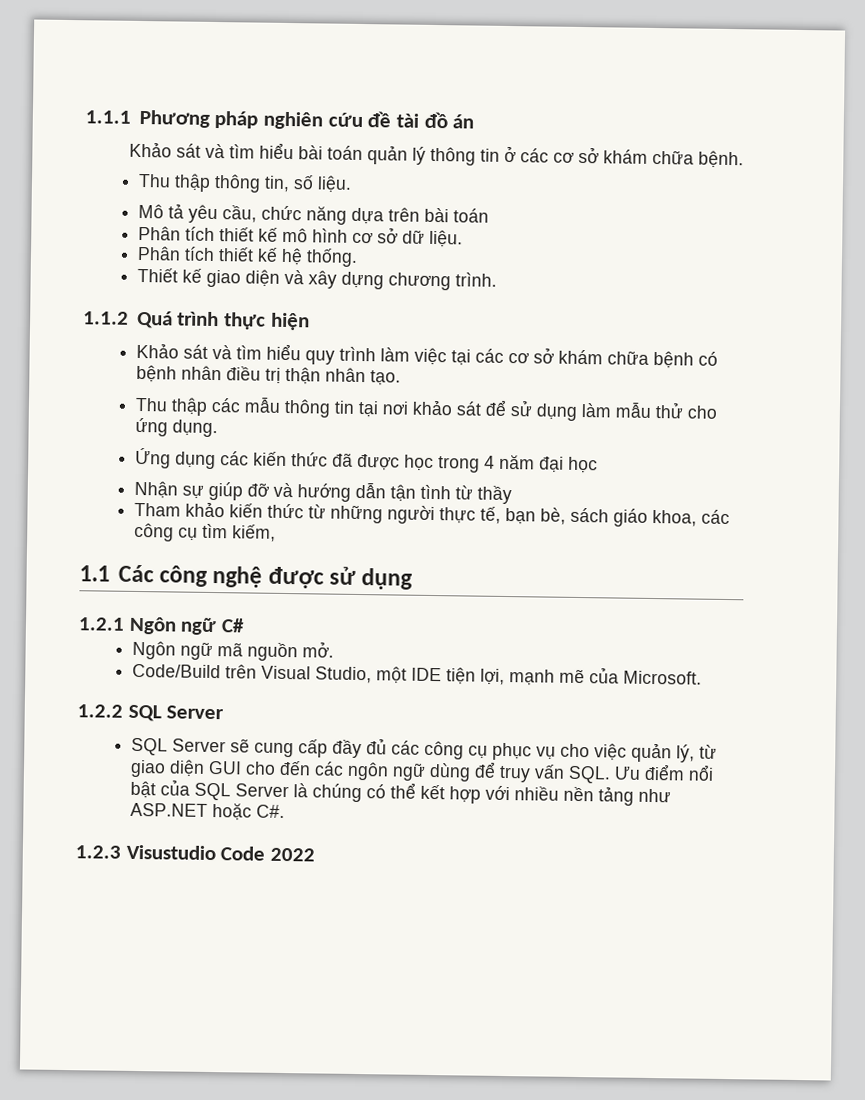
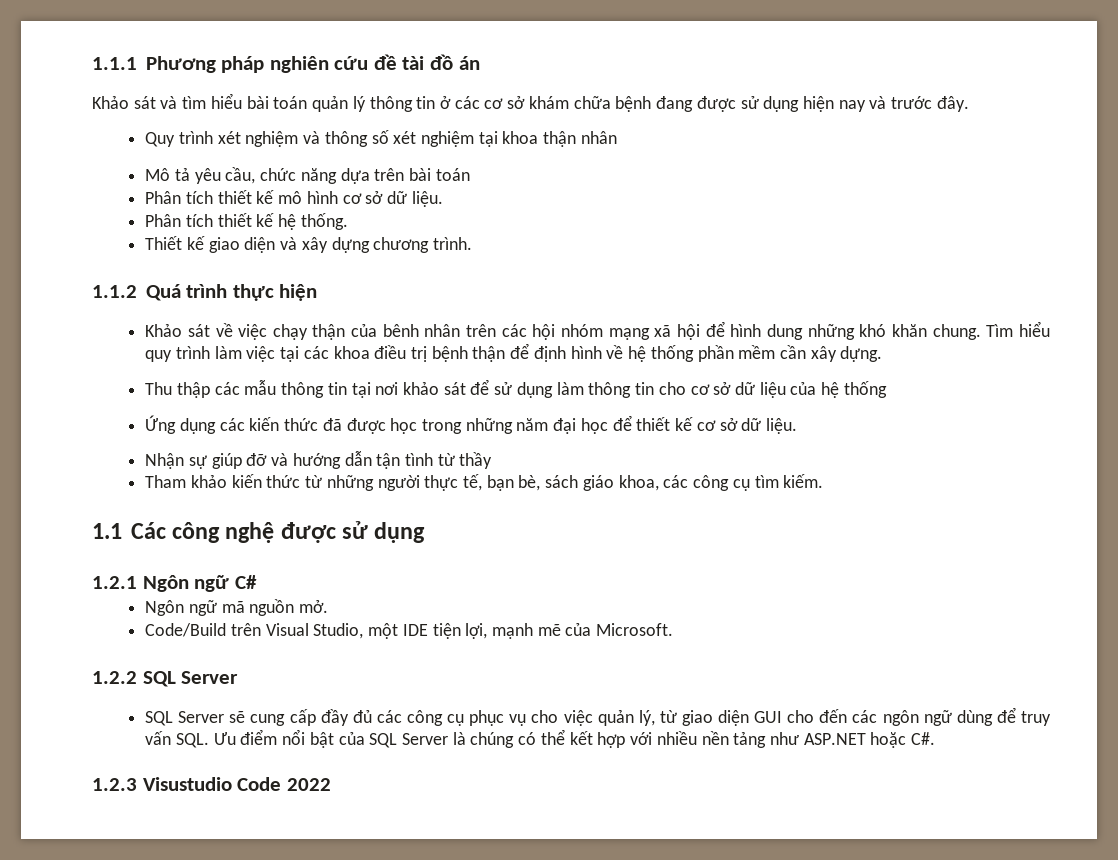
- Khảo sát và tìm hiểu bài toán quản lý thông tin ở các cơ sở khám chữa bệnh.
- Thu thập thông tin, số liệu.
+ Khảo sát và tìm hiểu bài toán quản lý thông tin ở các cơ sở khám chữa bệnh đang được sử dụng hiện nay và trước đây.
+ Quy trình xét nghiệm và thông số xét nghiệm tại khoa thận nhân
- Khảo sát và tìm hiểu quy trình làm việc tại các cơ sở khám chữa bệnh có bệnh nhân điều trị thận nhân tạo.
+ Khảo sát về việc chạy thận của bênh nhân trên các hội nhóm mạng xã hội để hình dung những khó khăn chung. Tìm hiểu quy trình làm việc tại các khoa điều trị bệnh thận để định hình về hệ thống phần mềm cần xây dựng.
- Thu thập các mẫu thông tin tại nơi khảo sát để sử dụng làm mẫu thử cho ứng dụng.
+ Thu thập các mẫu thông tin tại nơi khảo sát để sử dụng làm thông tin cho cơ sở dữ liệu của hệ thống
- Ứng dụng các kiến thức đã được học trong 4 năm đại học
+ Ứng dụng các kiến thức đã được học trong những năm đại học để thiết kế cơ sở dữ liệu.
- Tham khảo kiến thức từ những người thực tế, bạn bè, sách giáo khoa, các công cụ tìm kiếm,
+ Tham khảo kiến thức từ những người thực tế, bạn bè, sách giáo khoa, các công cụ tìm kiếm.

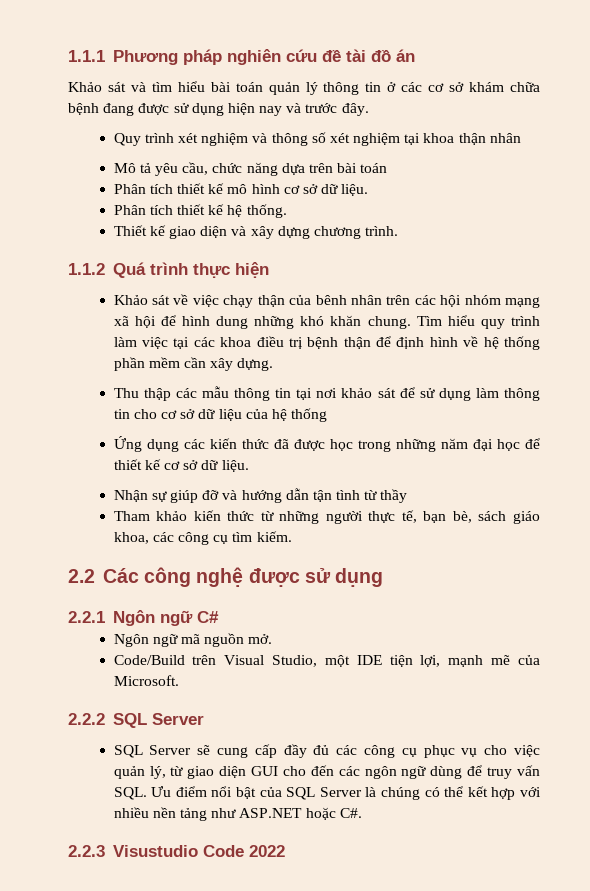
- 1.1 Các công nghệ được sử dụng
+ 2.2 Các công nghệ được sử dụng
- 1.2.1 Ngôn ngữ C#
+ 2.2.1 Ngôn ngữ C#
- 1.2.2 SQL Server
+ 2.2.2 SQL Server
- 1.2.3 Visustudio Code 2022
+ 2.2.3 Visustudio Code 2022

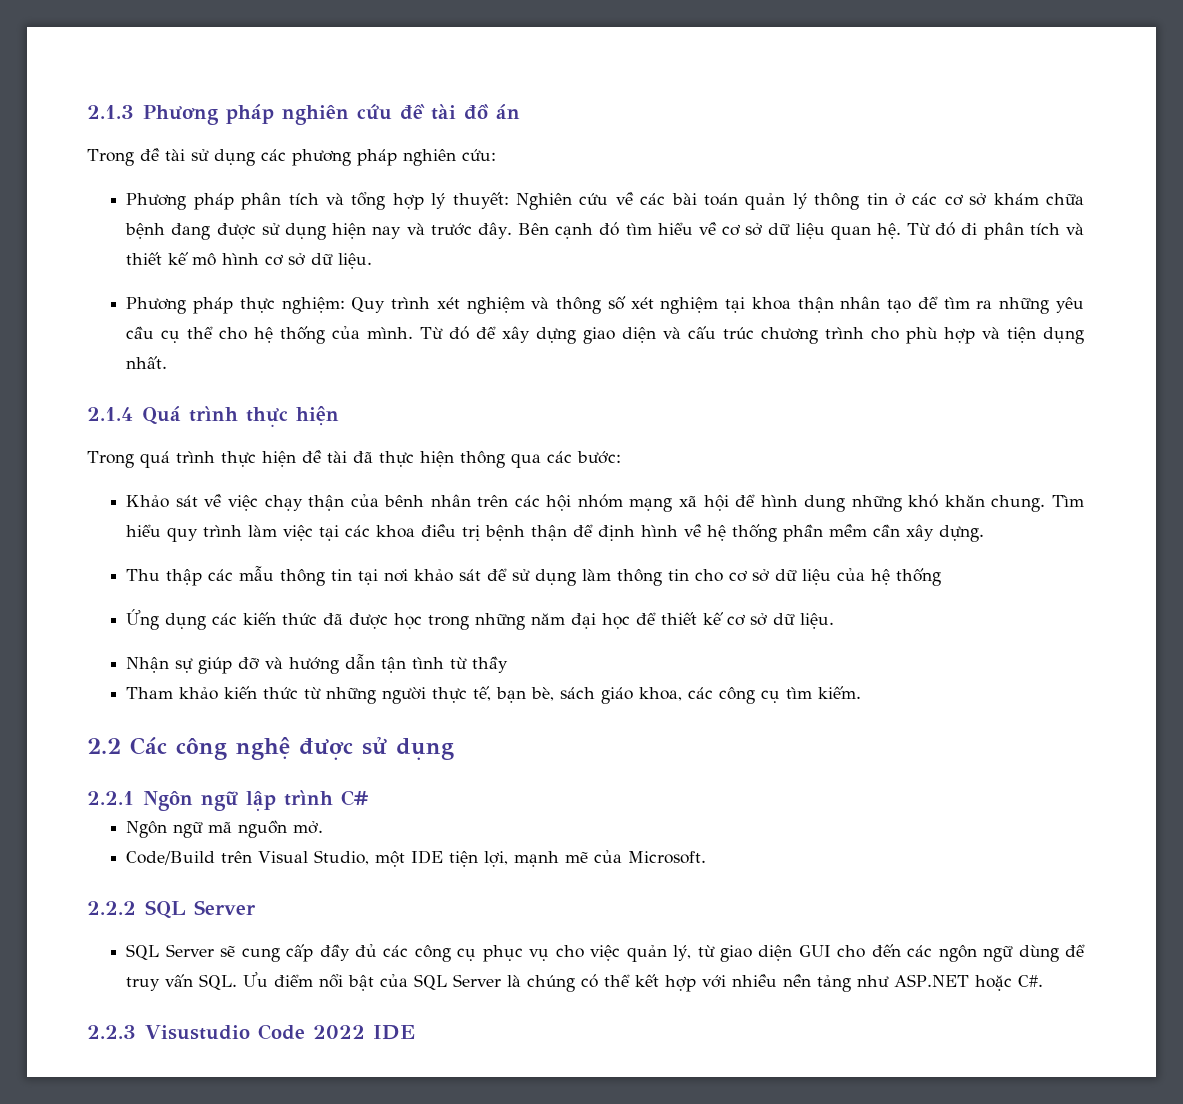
- 1.1.1 Phương pháp nghiên cứu đề tài đồ án
+ 2.1.3 Phương pháp nghiên cứu đề tài đồ án
- Khảo sát và tìm hiểu bài toán quản lý thông tin ở các cơ sở khám chữa bệnh đang được sử dụng hiện nay và trước đây.
- Quy trình xét nghiệm và thông số xét nghiệm tại khoa thận nhân
- Mô tả yêu cầu, chức năng dựa trên bài toán
- Phân tích thiết kế mô hình cơ sở dữ liệu.
- Phân tích thiết kế hệ thống.
- Thiết kế giao diện và xây dựng chương trình.
- 1.1.2 Quá trình thực hiện
+ Trong đề tài sử dụng các phương pháp nghiên cứu:
+ Phương pháp phân tích và tổng hợp lý thuyết: Nghiên cứu về các bài toán quản lý thông tin ở các cơ sở khám chữa bệnh đang được sử dụng hiện nay và trước đây. Bên cạnh đó tìm hiểu về cơ sở dữ liệu quan hệ. Từ đó đi phân tích và thiết kế mô hình cơ sở dữ liệu.
+ Phương pháp thực nghiệm: Quy trình xét nghiệm và thông số xét nghiệm tại khoa thận nhân tạo để tìm ra những yêu cầu cụ thể cho hệ thống của mình. Từ đó để xây dựng giao diện và cấu trúc chương trình cho phù hợp và tiện dụng nhất.
+ 2.1.4 Quá trình thực hiện
+ Trong quá trình thực hiện đề tài đã thực hiện thông qua các bước:
- 2.2.1 Ngôn ngữ C#
+ 2.2.1 Ngôn ngữ lập trình C#
- 2.2.3 Visustudio Code 2022
+ 2.2.3 Visustudio Code 2022 IDE

